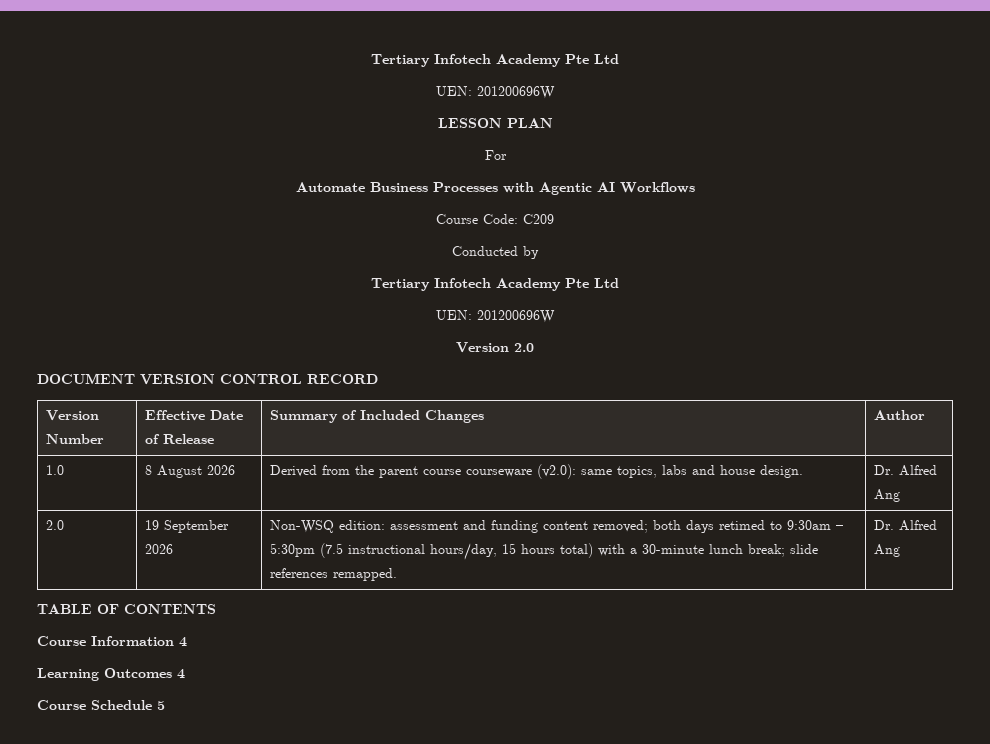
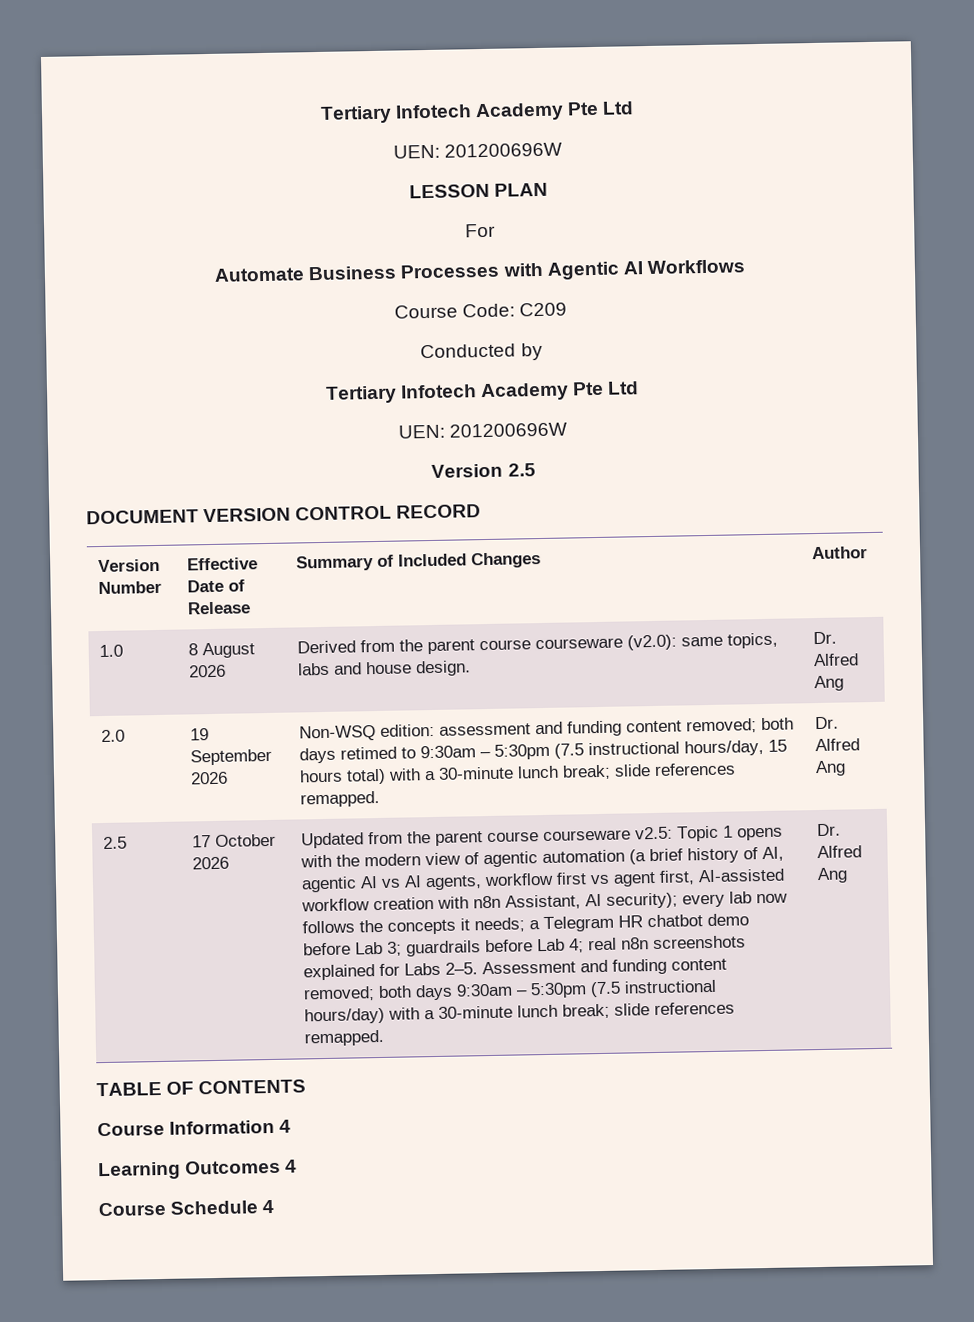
- Version 2.0
+ Version 2.5
+ 2.5 | 17 October 2026 | Updated from the parent course courseware v2.5: Topic 1 opens with the modern view of agentic automation (a brief history of AI, agentic AI vs AI agents, workflow first vs agent first, AI-assisted workflow creation with n8n Assistant, AI security); every lab now follows the concepts it needs; a Telegram HR chatbot demo before Lab 3; guardrails before Lab 4; real n8n screenshots explained for Labs 2–5. Assessment and funding content removed; both days 9:30am – 5:30pm (7.5 instructional hours/day) with a 30-minute lunch break; slide references remapped. | Dr. Alfred Ang
- Course Schedule 5
+ Course Schedule 4

